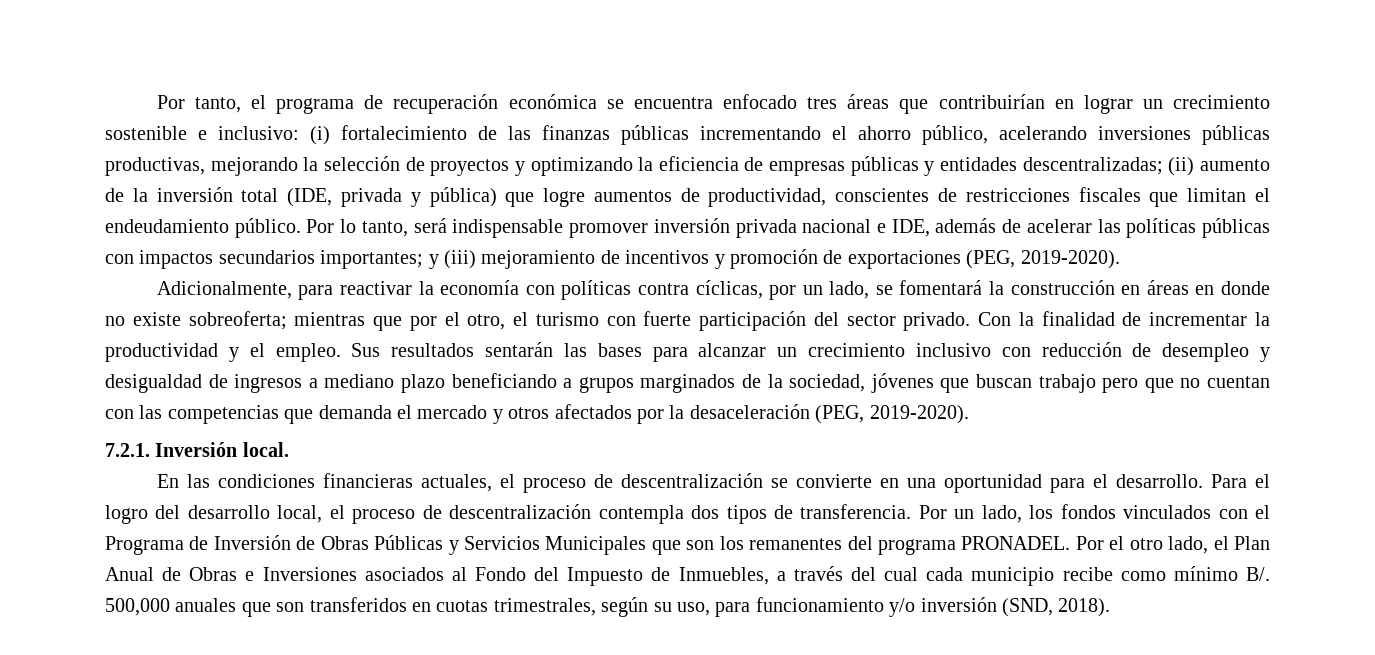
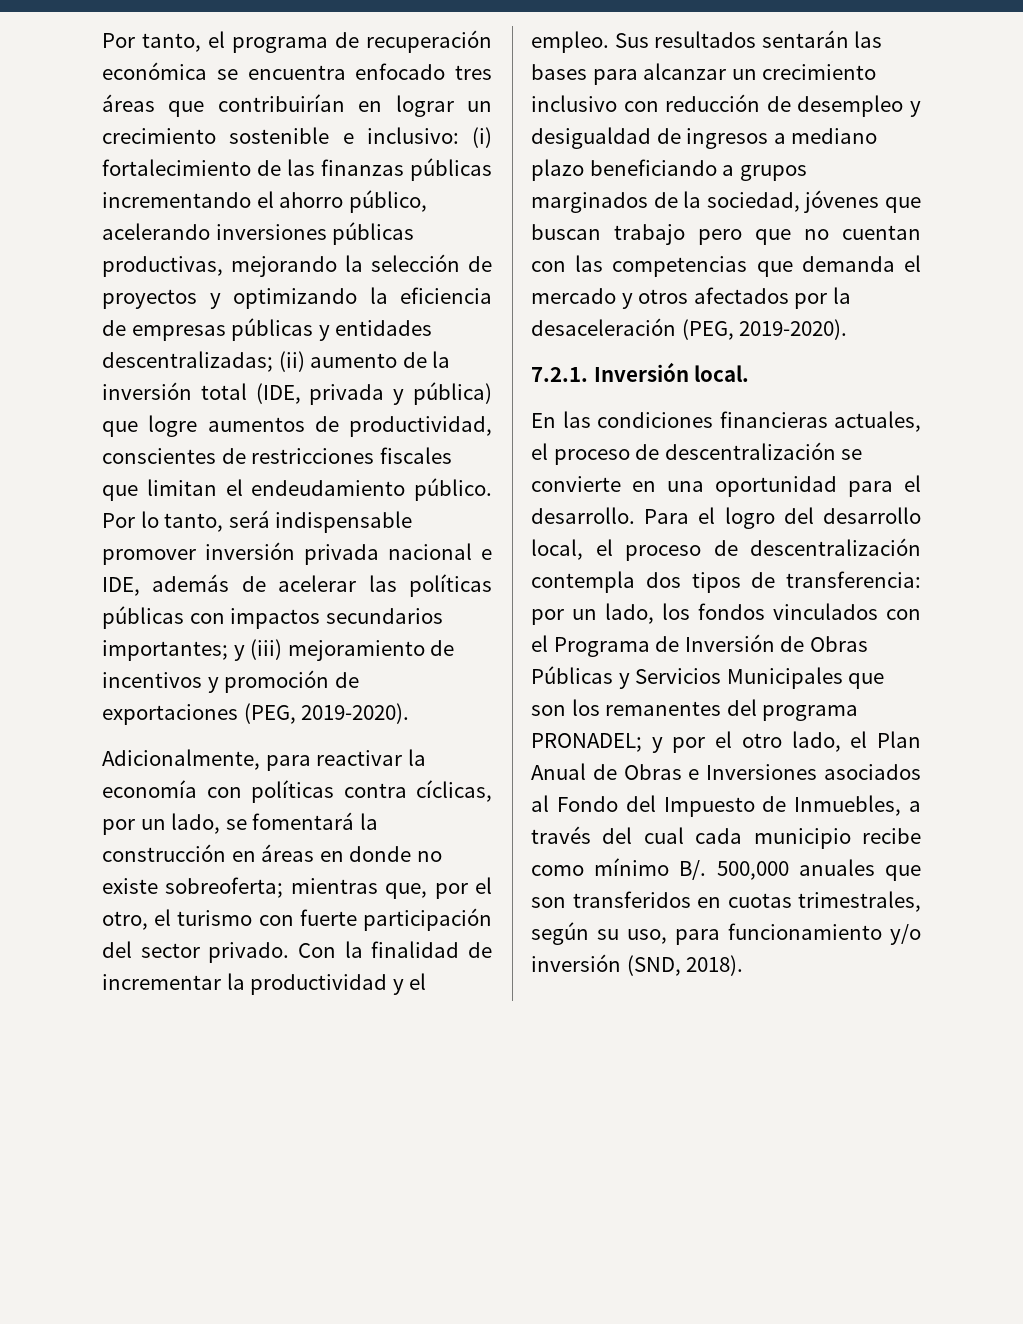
- Adicionalmente, para reactivar la economía con políticas contra cíclicas, por un lado, se fomentará la construcción en áreas en donde no existe sobreoferta; mientras que por el otro, el turismo con fuerte participación del sector privado.
+ Adicionalmente, para reactivar la economía con políticas contra cíclicas, por un lado, se fomentará la construcción en áreas en donde no existe sobreoferta; mientras que, por el otro, el turismo con fuerte participación del sector privado.
- Para el logro del desarrollo local, el proceso de descentralización contempla dos tipos de transferencia. Por un lado, los fondos vinculados con el Programa de Inversión de Obras Públicas y Servicios Municipales que son los remanentes del programa PRONADEL. Por el otro lado, el Plan Anual de Obras e Inversiones asociados al Fondo del Impuesto de Inmuebles, a través del cual cada municipio recibe como mínimo B/. 500,000 anuales que son transferidos en cuotas trimestrales, según su uso, para funcionamiento y/o inversión (SND, 2018).
+ Para el logro del desarrollo local, el proceso de descentralización contempla dos tipos de transferencia: por un lado, los fondos vinculados con el Programa de Inversión de Obras Públicas y Servicios Municipales que son los remanentes del programa PRONADEL; y por el otro lado, el Plan Anual de Obras e Inversiones asociados al Fondo del Impuesto de Inmuebles, a través del cual cada municipio recibe como mínimo B/. 500,000 anuales que son transferidos en cuotas trimestrales, según su uso, para funcionamiento y/o inversión (SND, 2018).

